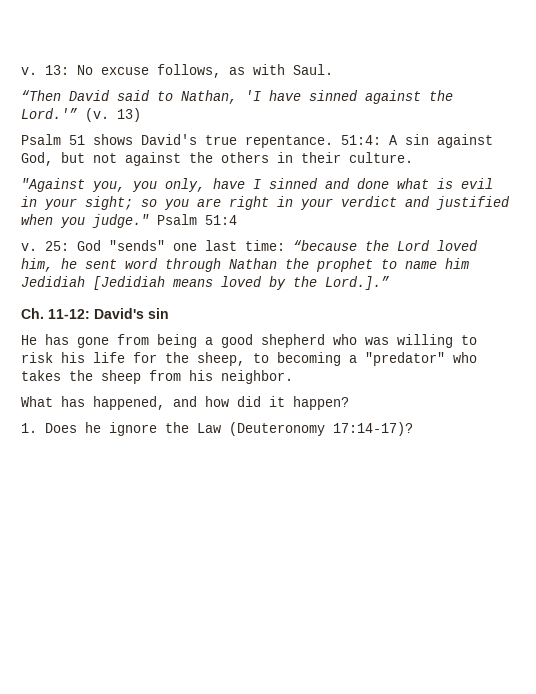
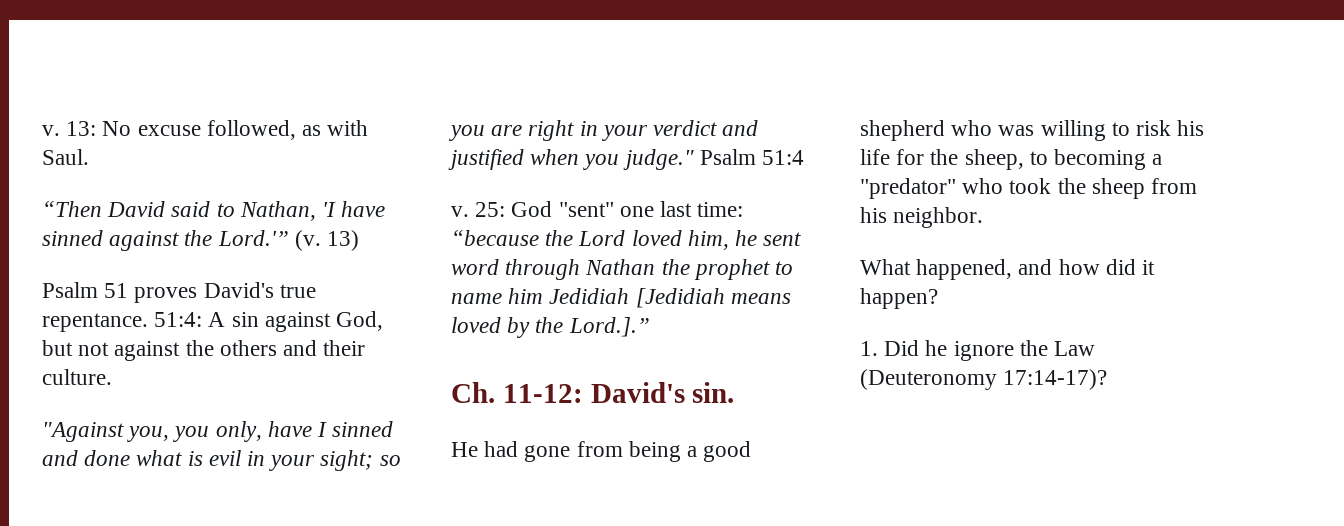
- 13: No excuse follows, as with Saul.
+ 13: No excuse followed, as with Saul.
- Psalm 51 shows David's true repentance.
+ Psalm 51 proves David's true repentance.
- 51:4: A sin against God, but not against the others in their culture.
+ 51:4: A sin against God, but not against the others and their culture.
- 25: God "sends" one last time: “because the Lord loved him, he sent word through Nathan the prophet to name him Jedidiah [Jedidiah means loved by the Lord.].”
+ 25: God "sent" one last time: “because the Lord loved him, he sent word through Nathan the prophet to name him Jedidiah [Jedidiah means loved by the Lord.].”
- Ch. 11-12: David's sin
+ Ch. 11-12: David's sin.
- He has gone from being a good shepherd who was willing to risk his life for the sheep, to becoming a "predator" who takes the sheep from his neighbor.
+ He had gone from being a good shepherd who was willing to risk his life for the sheep, to becoming a "predator" who took the sheep from his neighbor.
- What has happened, and how did it happen?
+ What happened, and how did it happen?
- 1. Does he ignore the Law (Deuteronomy 17:14-17)?
+ 1. Did he ignore the Law (Deuteronomy 17:14-17)?

